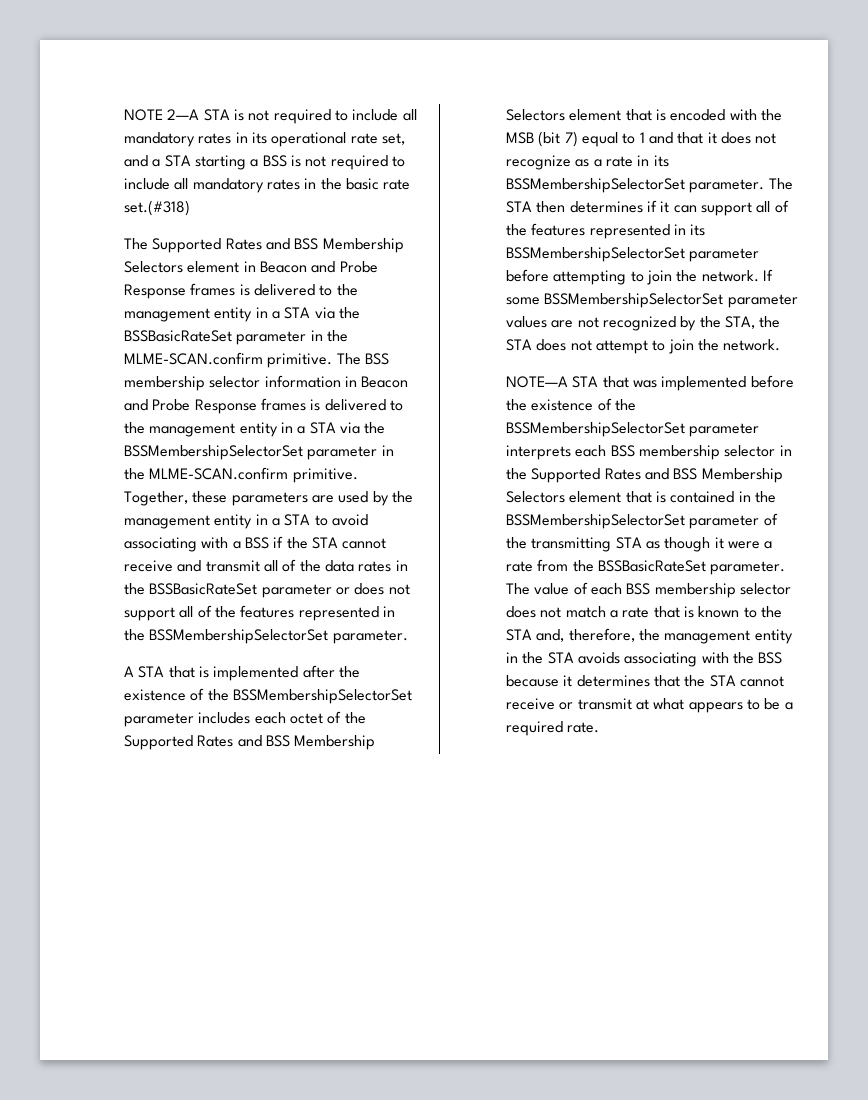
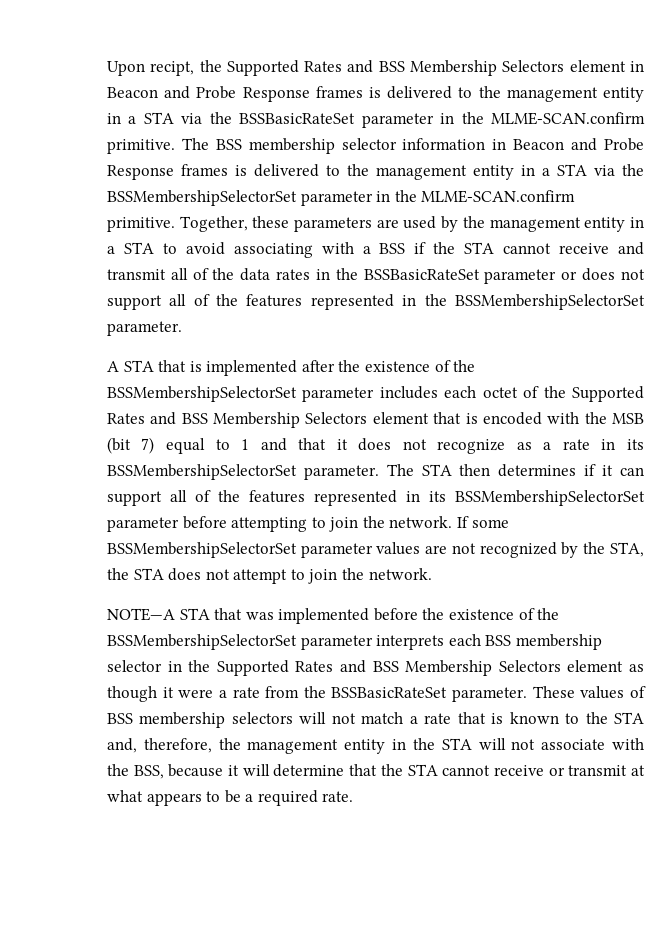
- NOTE 2—A STA is not required to include all mandatory rates in its operational rate set, and a STA starting a BSS is not required to include all mandatory rates in the basic rate set.(#318)
- The Supported Rates and BSS Membership Selectors element in Beacon and Probe Response frames is delivered to the management entity in a STA via the BSSBasicRateSet parameter in the MLME-SCAN.confirm primitive.
+ Upon recipt, the Supported Rates and BSS Membership Selectors element in Beacon and Probe Response frames is delivered to the management entity in a STA via the BSSBasicRateSet parameter in the MLME-SCAN.confirm primitive.
- NOTE—A STA that was implemented before the existence of the BSSMembershipSelectorSet parameter interprets each BSS membership selector in the Supported Rates and BSS Membership Selectors element that is contained in the BSSMembershipSelectorSet parameter of the transmitting STA as though it were a rate from the BSSBasicRateSet parameter.
+ NOTE—A STA that was implemented before the existence of the BSSMembershipSelectorSet parameter interprets each BSS membership selector in the Supported Rates and BSS Membership Selectors element as though it were a rate from the BSSBasicRateSet parameter.
- The value of each BSS membership selector does not match a rate that is known to the STA and, therefore, the management entity in the STA avoids associating with the BSS because it determines that the STA cannot receive or transmit at what appears to be a required rate.
+ These values of BSS membership selectors will not match a rate that is known to the STA and, therefore, the management entity in the STA will not associate with the BSS, because it will determine that the STA cannot receive or transmit at what appears to be a required rate.

